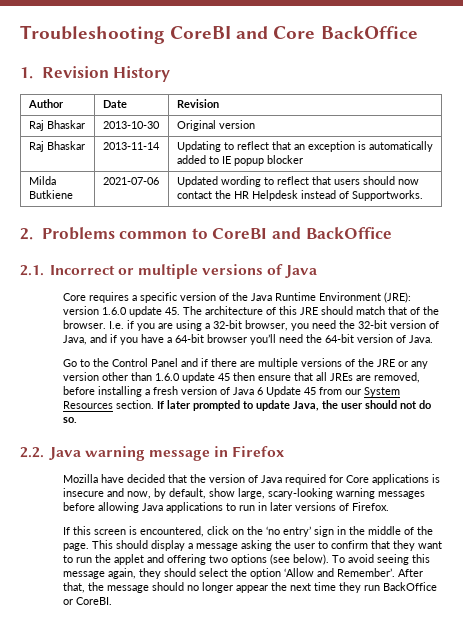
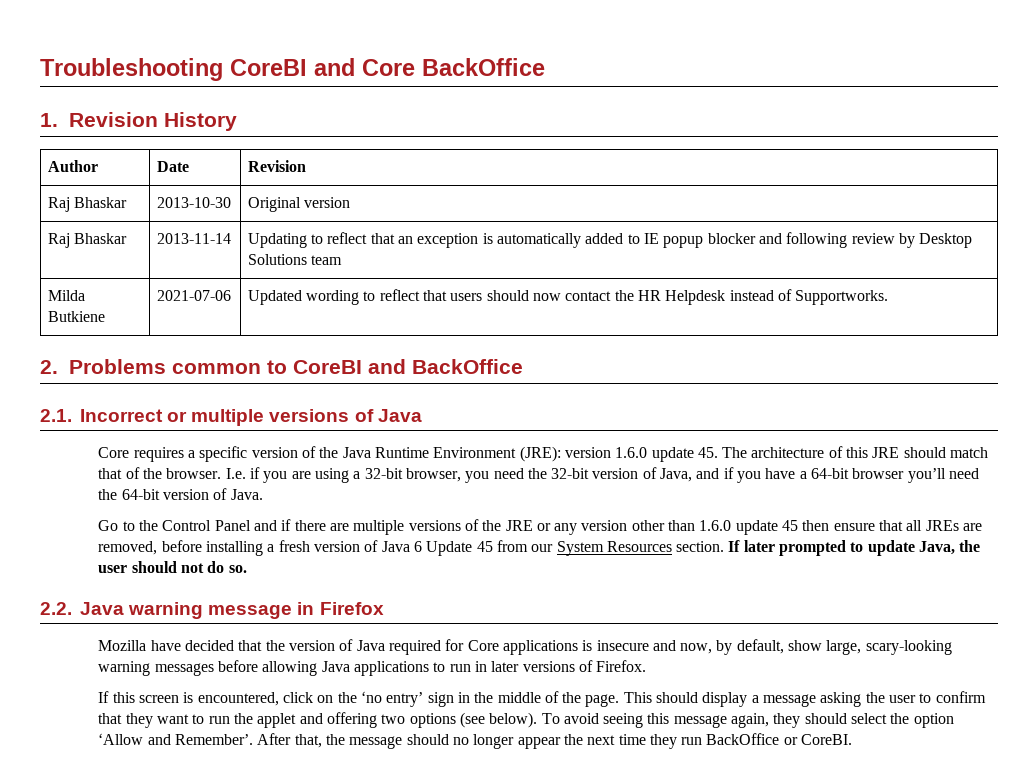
- Raj Bhaskar | 2013-11-14 | Updating to reflect that an exception is automatically added to IE popup blocker
+ Raj Bhaskar | 2013-11-14 | Updating to reflect that an exception is automatically added to IE popup blocker and following review by Desktop Solutions team

